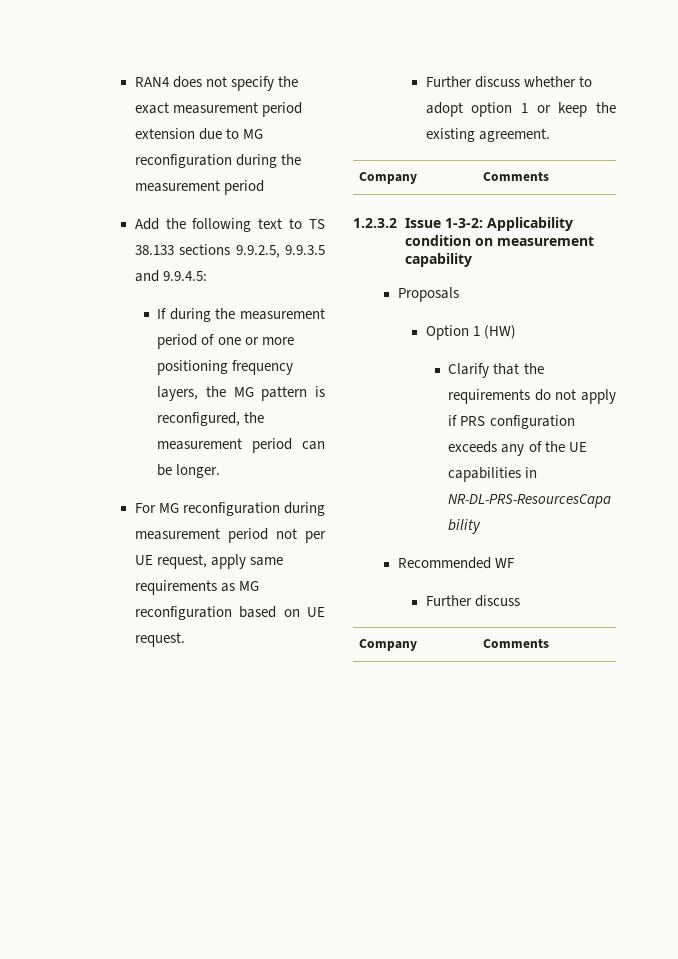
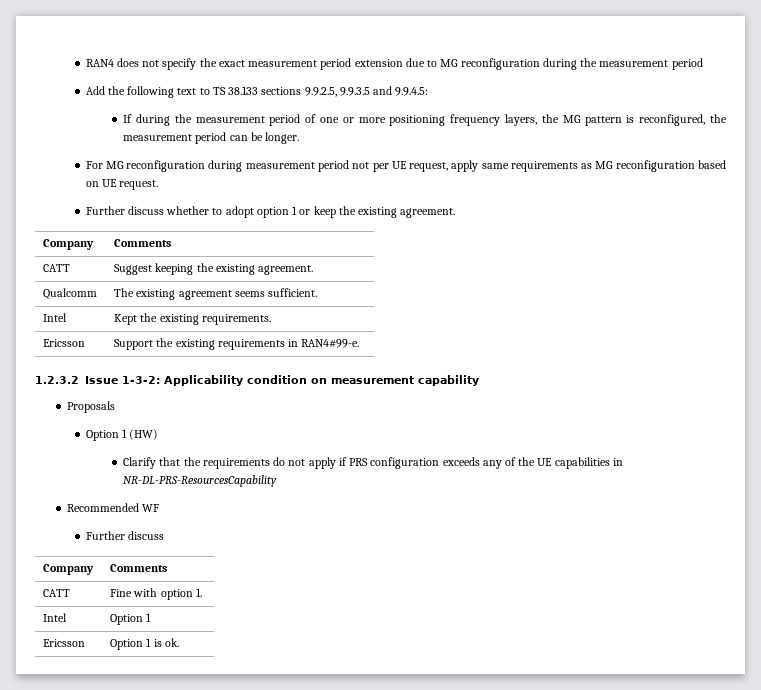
+ CATT | Suggest keeping the existing agreement.
+ Qualcomm | The existing agreement seems sufficient.
+ Intel | Kept the existing requirements.
+ Ericsson | Support the existing requirements in RAN4#99-e.
+ CATT | Fine with option 1.
+ Intel | Option 1
+ Ericsson | Option 1 is ok.

